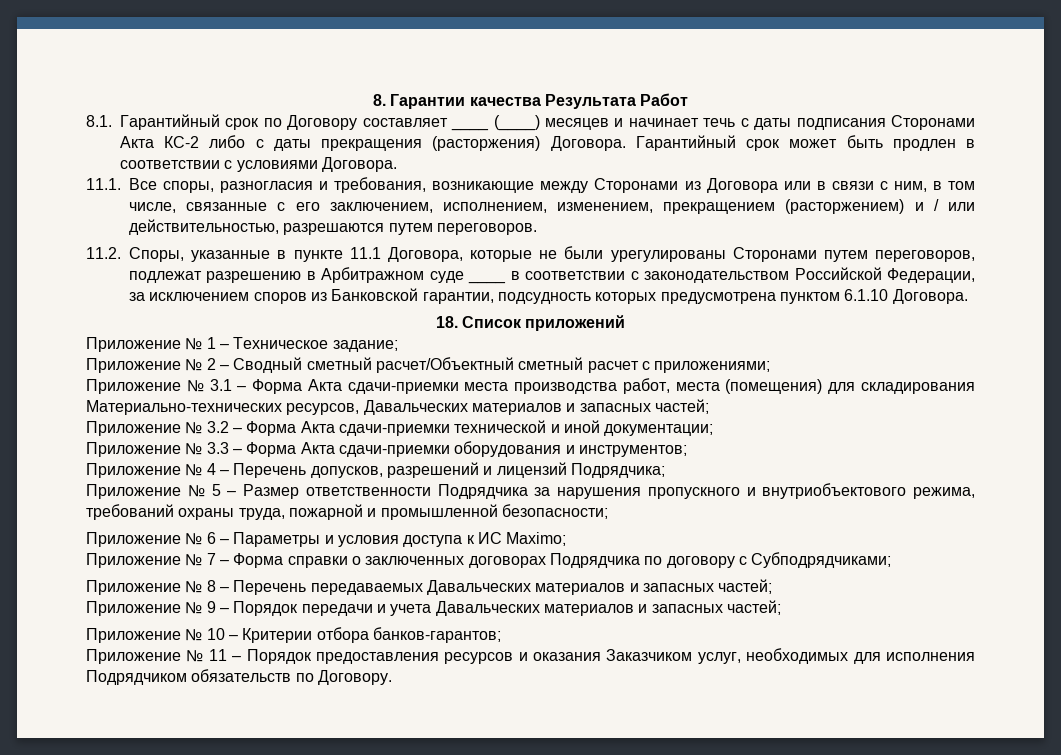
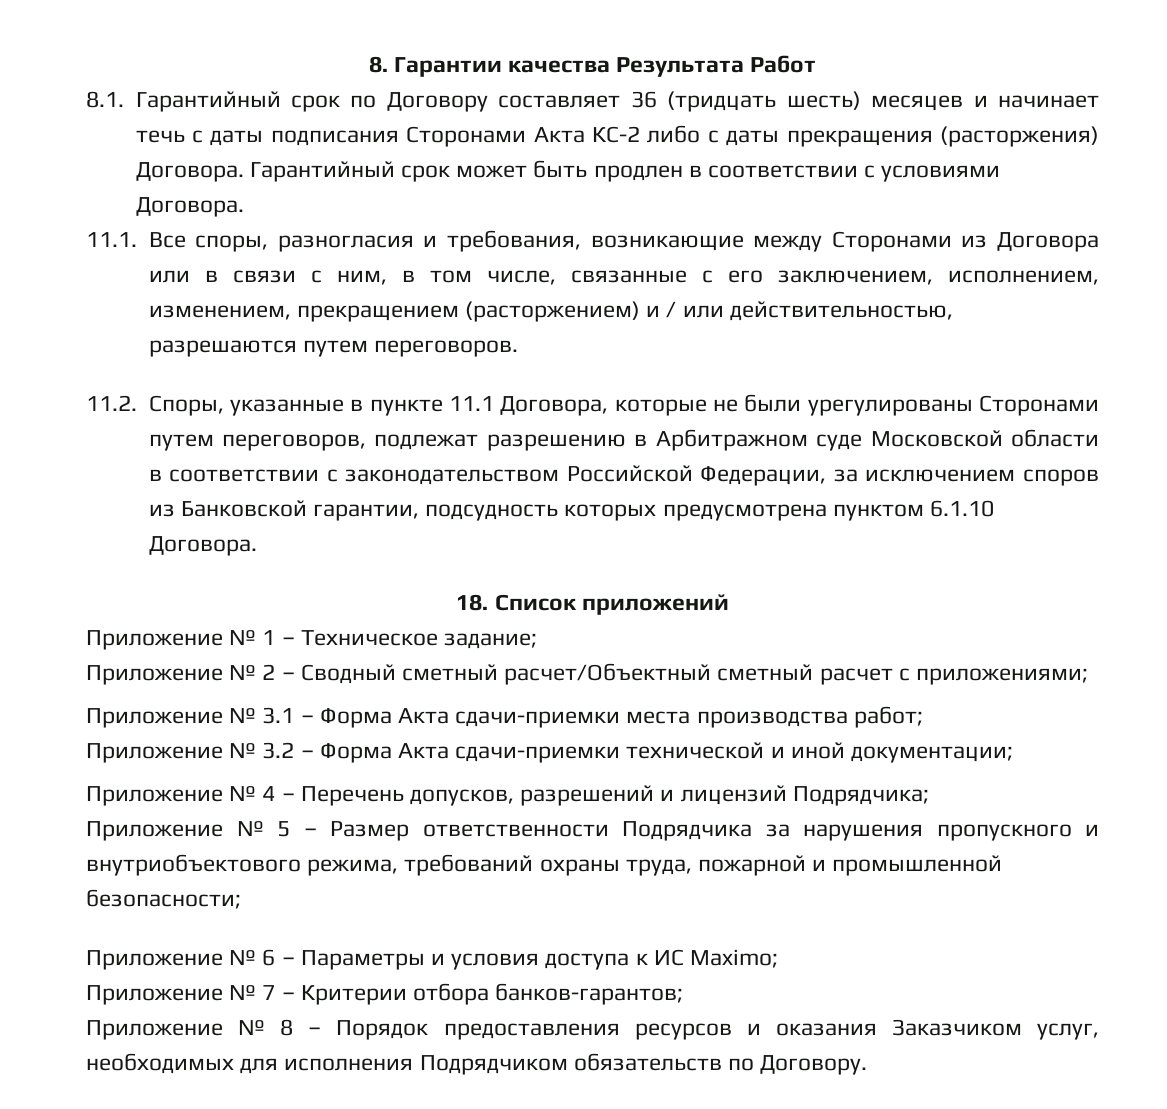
- 8.1. Гарантийный срок по Договору составляет ____ (____) месяцев и начинает течь с даты подписания Сторонами Акта КС-2 либо с даты прекращения (расторжения) Договора.
+ 8.1. Гарантийный срок по Договору составляет 36 (тридцать шесть) месяцев и начинает течь с даты подписания Сторонами Акта КС-2 либо с даты прекращения (расторжения) Договора.
- 11.2. Споры, указанные в пункте 11.1 Договора, которые не были урегулированы Сторонами путем переговоров, подлежат разрешению в Арбитражном суде ____ в соответствии с законодательством Российской Федерации, за исключением споров из Банковской гарантии, подсудность которых предусмотрена пунктом 6.1.10 Договора.
+ 11.2. Споры, указанные в пункте 11.1 Договора, которые не были урегулированы Сторонами путем переговоров, подлежат разрешению в Арбитражном суде Московской области в соответствии с законодательством Российской Федерации, за исключением споров из Банковской гарантии, подсудность которых предусмотрена пунктом 6.1.10 Договора.
- Приложение № 3.1 – Форма Акта сдачи-приемки места производства работ, места (помещения) для складирования Материально-технических ресурсов, Давальческих материалов и запасных частей;
+ Приложение № 3.1 – Форма Акта сдачи-приемки места производства работ;
- Приложение № 3.3 – Форма Акта сдачи-приемки оборудования и инструментов;
- Приложение № 7 – Форма справки о заключенных договорах Подрядчика по договору с Субподрядчиками;
- Приложение № 8 – Перечень передаваемых Давальческих материалов и запасных частей;
- Приложение № 9 – Порядок передачи и учета Давальческих материалов и запасных частей;
- Приложение № 10 – Критерии отбора банков-гарантов;
+ Приложение № 7 – Критерии отбора банков-гарантов;
- Приложение № 11 – Порядок предоставления ресурсов и оказания Заказчиком услуг, необходимых для исполнения Подрядчиком обязательств по Договору.
+ Приложение № 8 – Порядок предоставления ресурсов и оказания Заказчиком услуг, необходимых для исполнения Подрядчиком обязательств по Договору.

